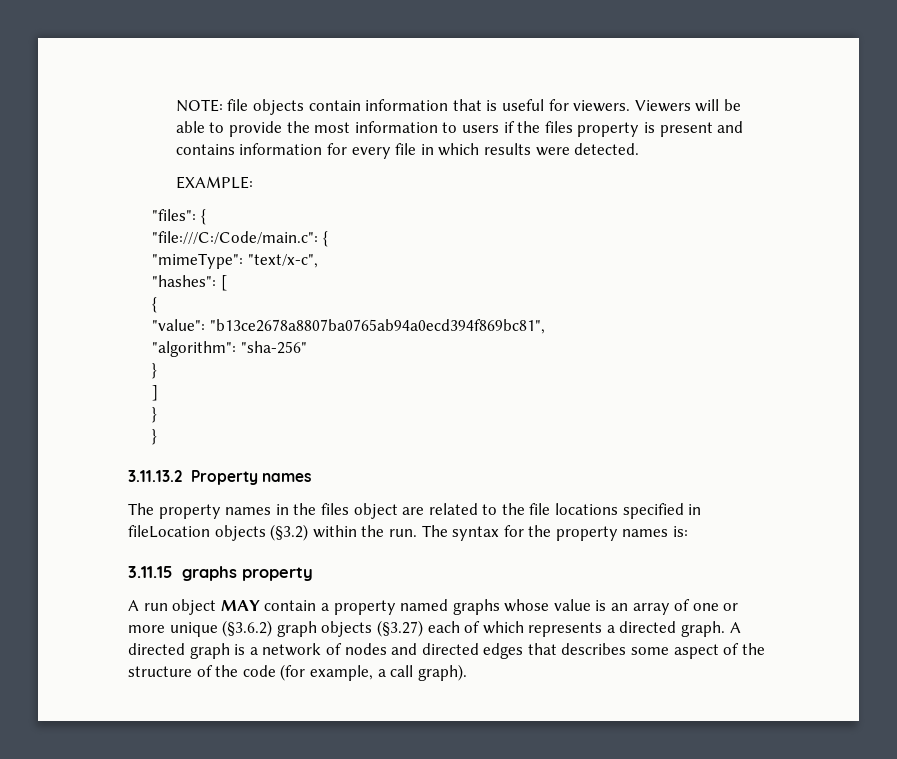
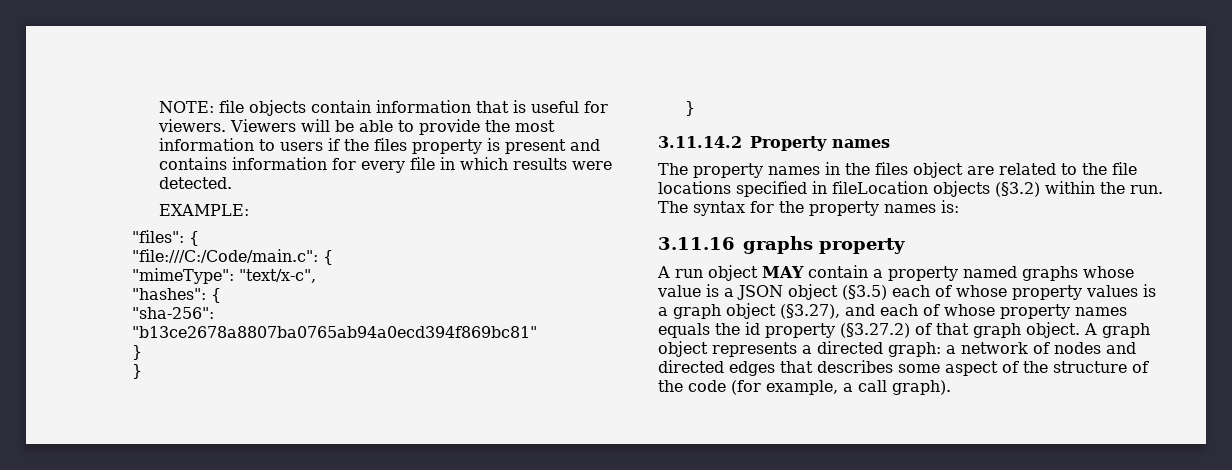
- "hashes": [
- {
- "value": "b13ce2678a8807ba0765ab94a0ecd394f869bc81",
- "algorithm": "sha-256"
- }
- ]
+ "hashes": {
+ "sha-256": "b13ce2678a8807ba0765ab94a0ecd394f869bc81"
  }
  }
- 3.11.13.2 Property names
+ }
+ 3.11.14.2 Property names
- 3.11.15 graphs property
+ 3.11.16 graphs property
- A run object MAY contain a property named graphs whose value is an array of one or more unique (§3.6.2) graph objects (§3.27) each of which represents a directed graph. A directed graph is a network of nodes and directed edges that describes some aspect of the structure of the code (for example, a call graph).
+ A run object MAY contain a property named graphs whose value is a JSON object (§3.5) each of whose property values is a graph object (§3.27), and each of whose property names equals the id property (§3.27.2) of that graph object. A graph object represents a directed graph: a network of nodes and directed edges that describes some aspect of the structure of the code (for example, a call graph).

